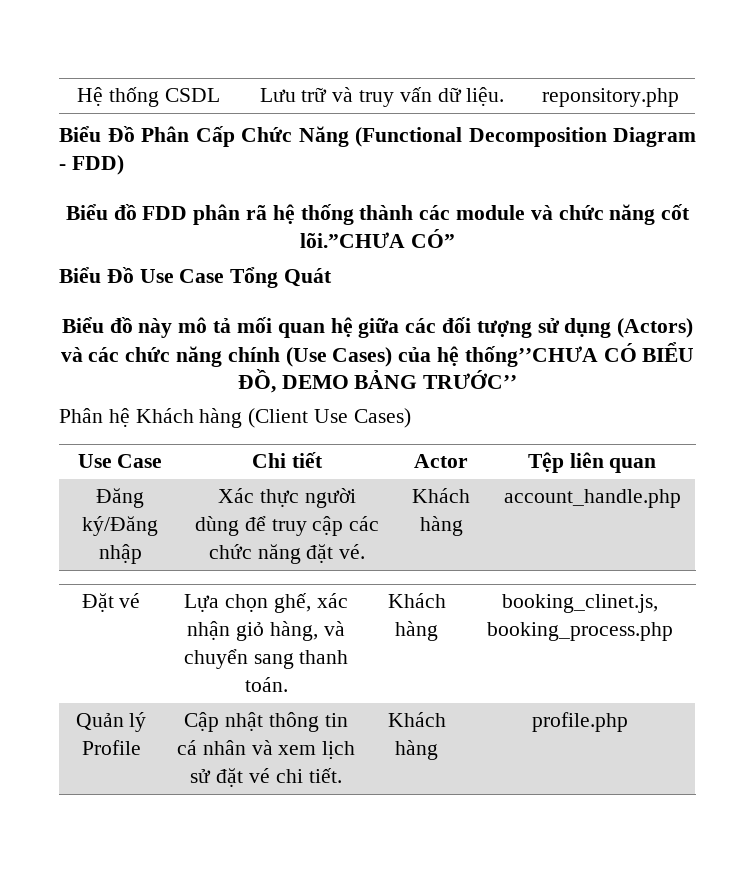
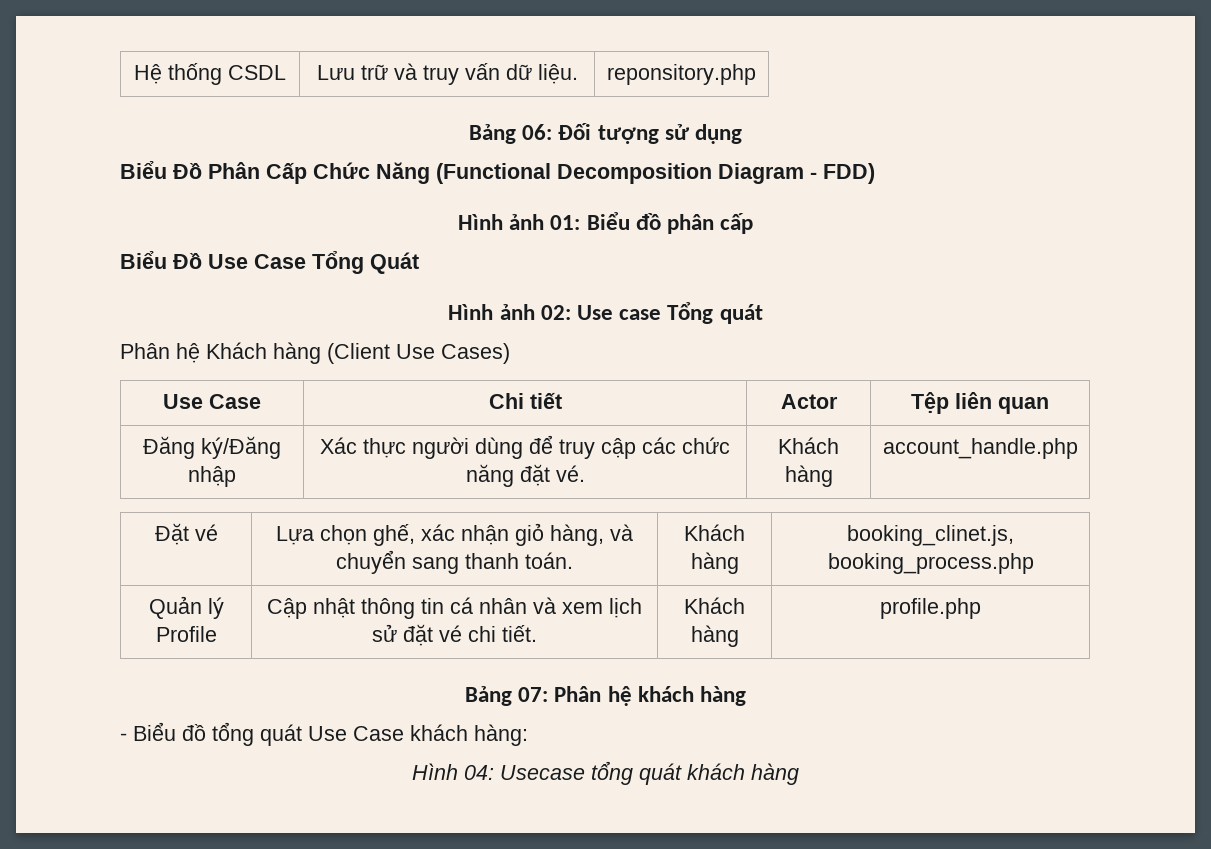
+ Bảng 06: Đối tượng sử dụng
- Biểu đồ FDD phân rã hệ thống thành các module và chức năng cốt lõi.”CHƯA CÓ”
+ Hình ảnh 01: Biểu đồ phân cấp
- Biểu đồ này mô tả mối quan hệ giữa các đối tượng sử dụng (Actors) và các chức năng chính (Use Cases) của hệ thống’’CHƯA CÓ BIỂU ĐỒ, DEMO BẢNG TRƯỚC’’
+ Hình ảnh 02: Use case Tổng quát
+ Bảng 07: Phân hệ khách hàng
+ - Biểu đồ tổng quát Use Case khách hàng:
+ Hình 04: Usecase tổng quát khách hàng

